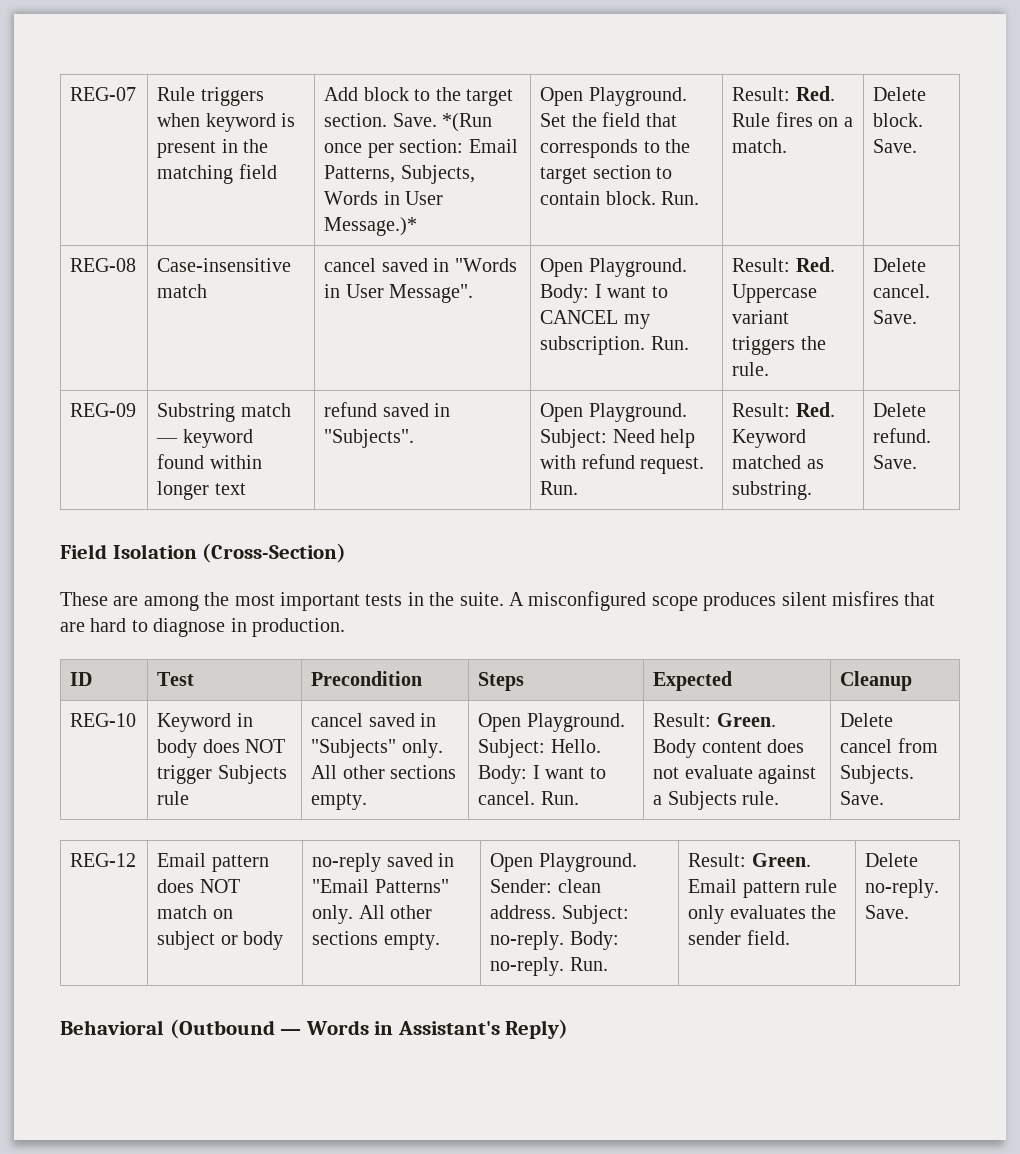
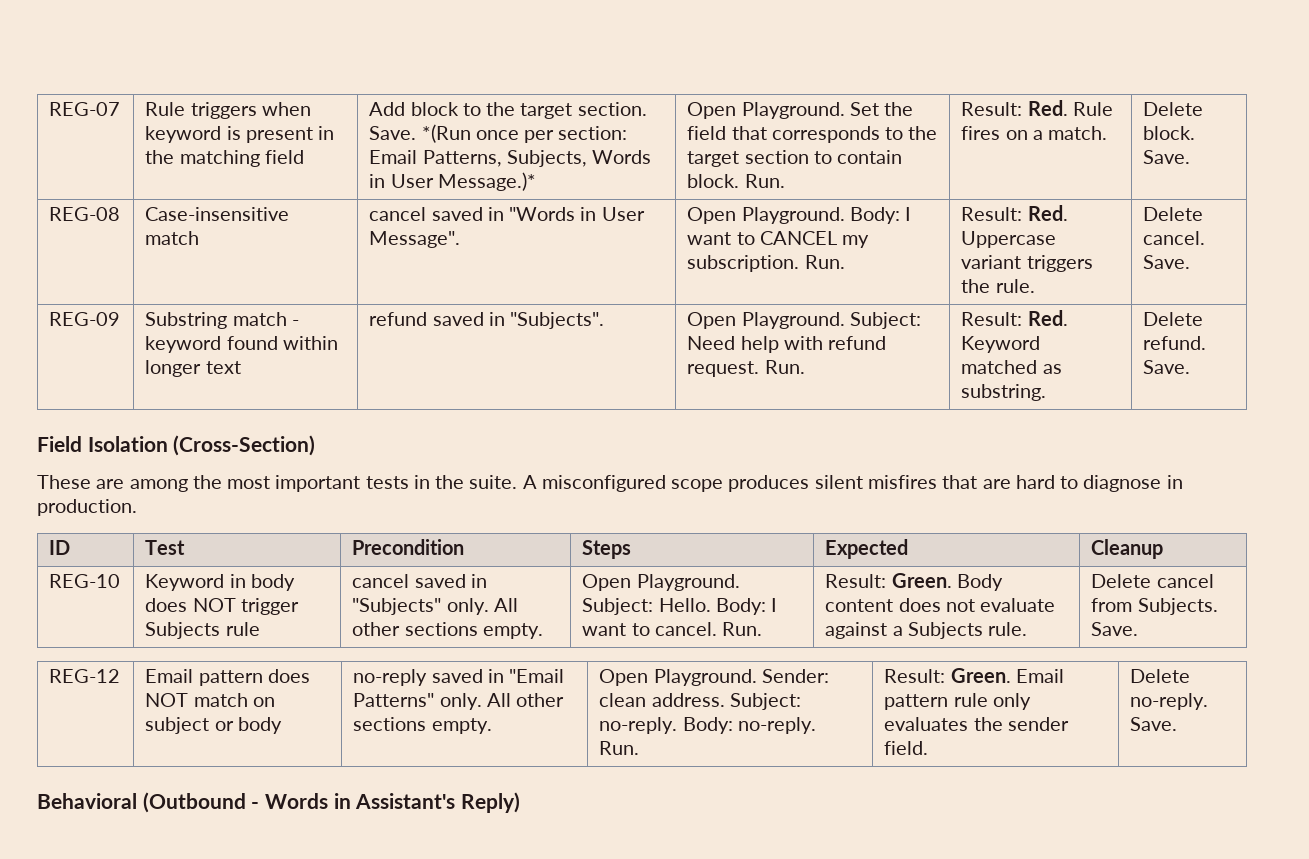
- REG-09 | Substring match — keyword found within longer text | refund saved in "Subjects". | Open Playground. Subject: Need help with refund request. Run. | Result: Red. Keyword matched as substring. | Delete refund. Save.
+ REG-09 | Substring match - keyword found within longer text | refund saved in "Subjects". | Open Playground. Subject: Need help with refund request. Run. | Result: Red. Keyword matched as substring. | Delete refund. Save.
- Behavioral (Outbound — Words in Assistant's Reply)
+ Behavioral (Outbound - Words in Assistant's Reply)

